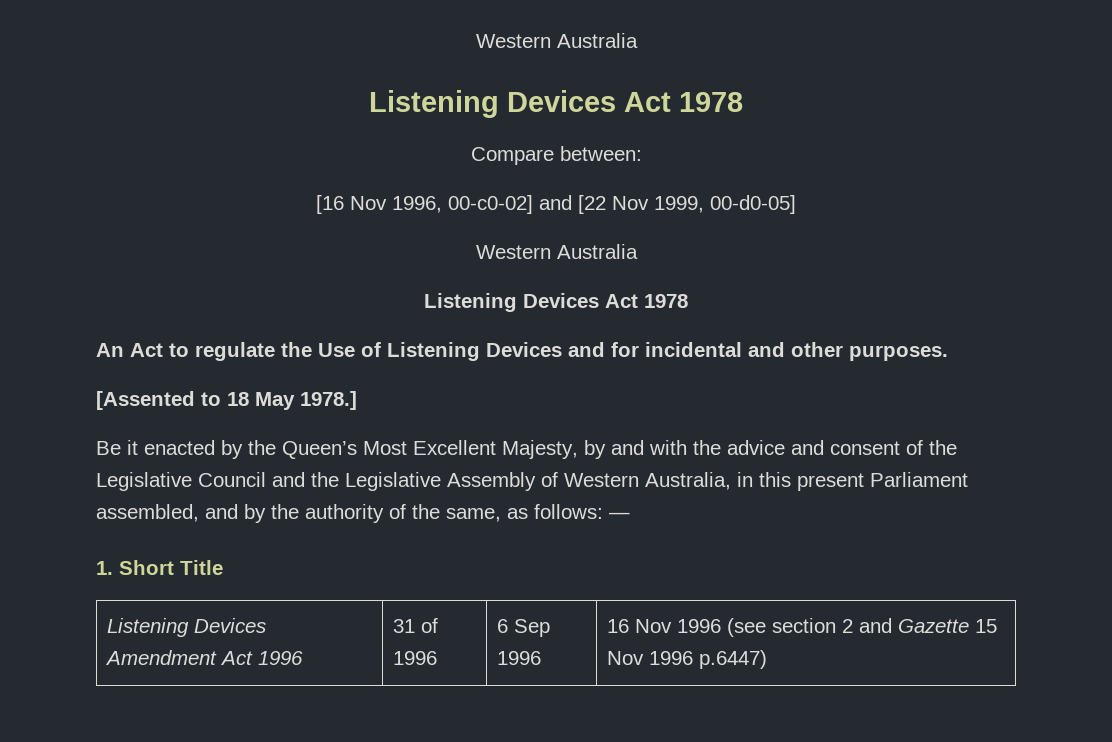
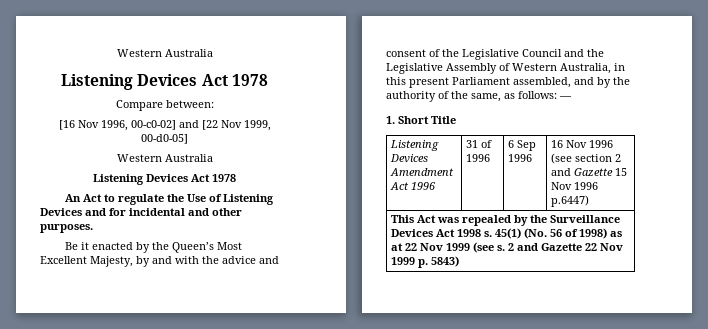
- [Assented to 18 May 1978.]
+ This Act was repealed by the Surveillance Devices Act 1998 s. 45(1) (No. 56 of 1998) as at 22 Nov 1999 (see s. 2 and Gazette 22 Nov 1999 p. 5843)

